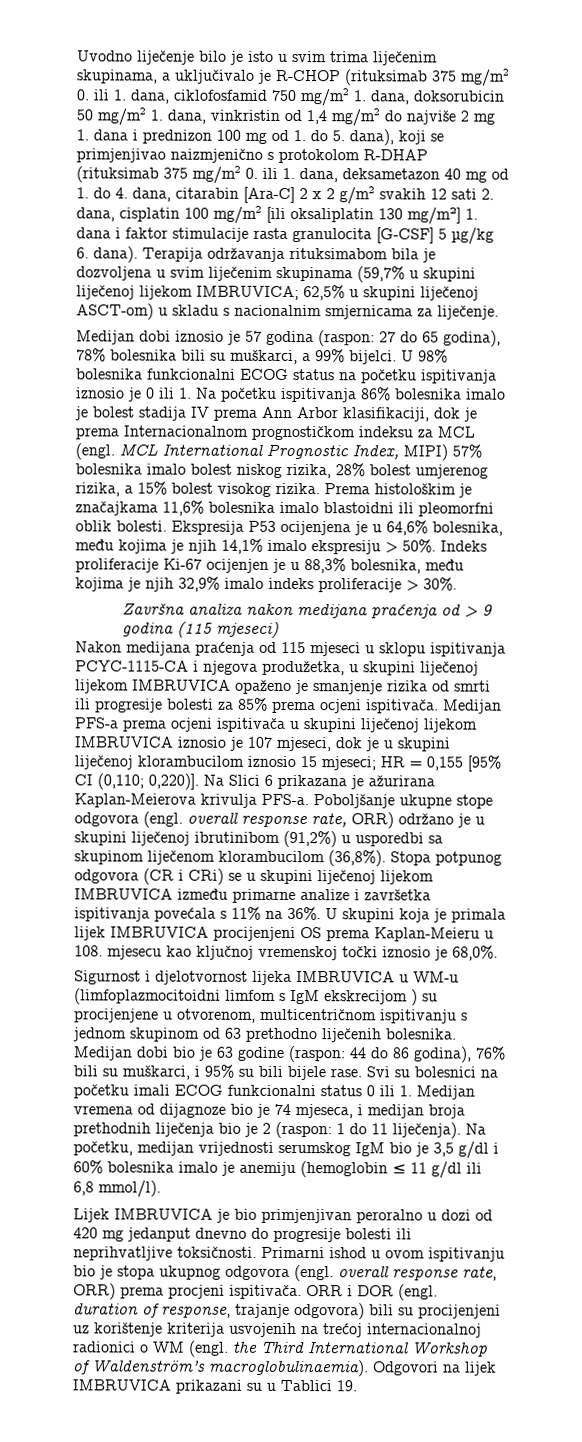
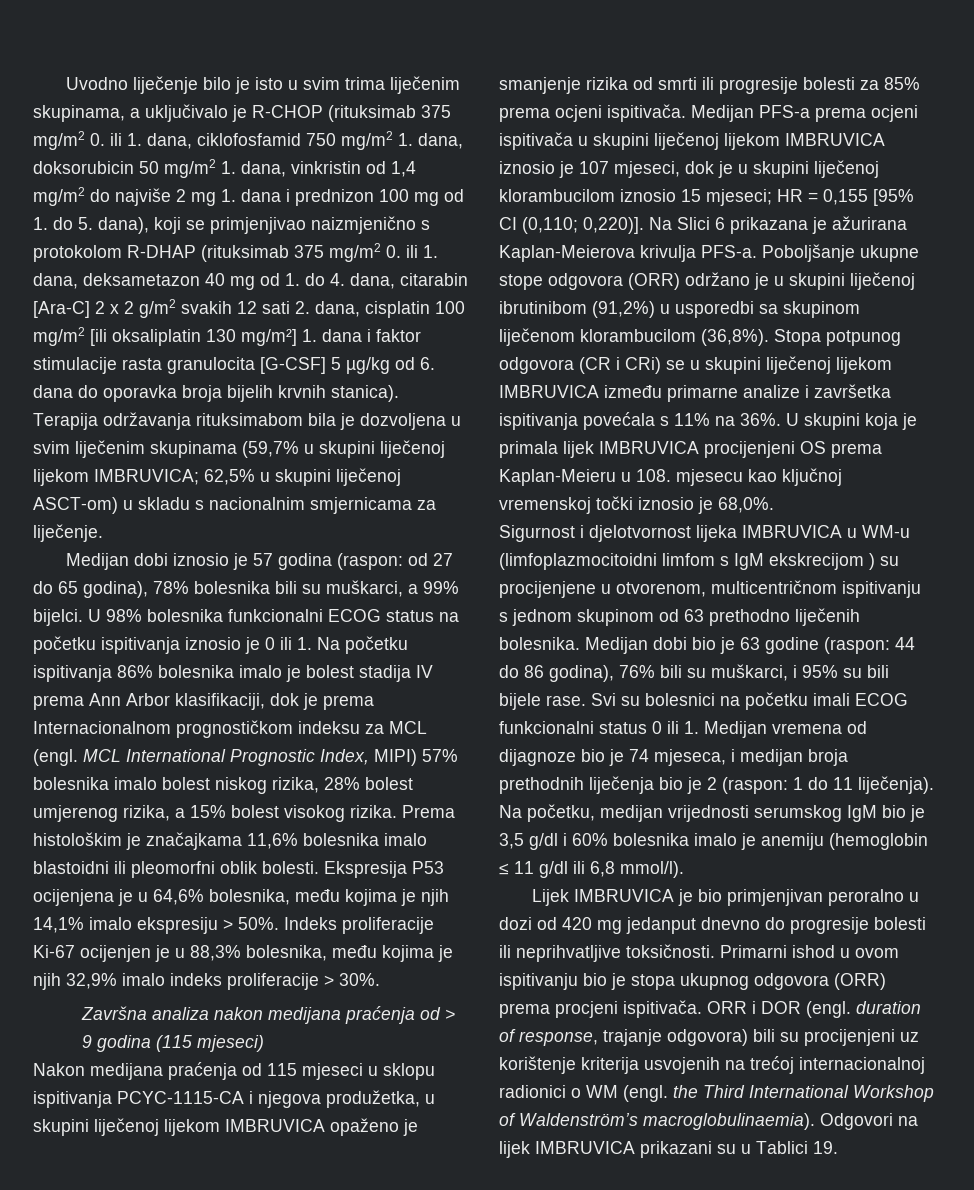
- Uvodno liječenje bilo je isto u svim trima liječenim skupinama, a uključivalo je R-CHOP (rituksimab 375 mg/m2 0. ili 1. dana, ciklofosfamid 750 mg/m2 1. dana, doksorubicin 50 mg/m2 1. dana, vinkristin od 1,4 mg/m2 do najviše 2 mg 1. dana i prednizon 100 mg od 1. do 5. dana), koji se primjenjivao naizmjenično s protokolom R-DHAP (rituksimab 375 mg/m2 0. ili 1. dana, deksametazon 40 mg od 1. do 4. dana, citarabin [Ara-C] 2 x 2 g/m2 svakih 12 sati 2. dana, cisplatin 100 mg/m2 [ili oksaliplatin 130 mg/m²] 1. dana i faktor stimulacije rasta granulocita [G-CSF] 5 µg/kg 6. dana).
+ Uvodno liječenje bilo je isto u svim trima liječenim skupinama, a uključivalo je R-CHOP (rituksimab 375 mg/m2 0. ili 1. dana, ciklofosfamid 750 mg/m2 1. dana, doksorubicin 50 mg/m2 1. dana, vinkristin od 1,4 mg/m2 do najviše 2 mg 1. dana i prednizon 100 mg od 1. do 5. dana), koji se primjenjivao naizmjenično s protokolom R-DHAP (rituksimab 375 mg/m2 0. ili 1. dana, deksametazon 40 mg od 1. do 4. dana, citarabin [Ara-C] 2 x 2 g/m2 svakih 12 sati 2. dana, cisplatin 100 mg/m2 [ili oksaliplatin 130 mg/m²] 1. dana i faktor stimulacije rasta granulocita [G-CSF] 5 µg/kg od 6. dana do oporavka broja bijelih krvnih stanica).
- Medijan dobi iznosio je 57 godina (raspon: 27 do 65 godina), 78% bolesnika bili su muškarci, a 99% bijelci.
+ Medijan dobi iznosio je 57 godina (raspon: od 27 do 65 godina), 78% bolesnika bili su muškarci, a 99% bijelci.
- Poboljšanje ukupne stope odgovora (engl. overall response rate, ORR) održano je u skupini liječenoj ibrutinibom (91,2%) u usporedbi sa skupinom liječenom klorambucilom (36,8%).
+ Poboljšanje ukupne stope odgovora (ORR) održano je u skupini liječenoj ibrutinibom (91,2%) u usporedbi sa skupinom liječenom klorambucilom (36,8%).
- Primarni ishod u ovom ispitivanju bio je stopa ukupnog odgovora (engl. overall response rate, ORR) prema procjeni ispitivača.
+ Primarni ishod u ovom ispitivanju bio je stopa ukupnog odgovora (ORR) prema procjeni ispitivača.

